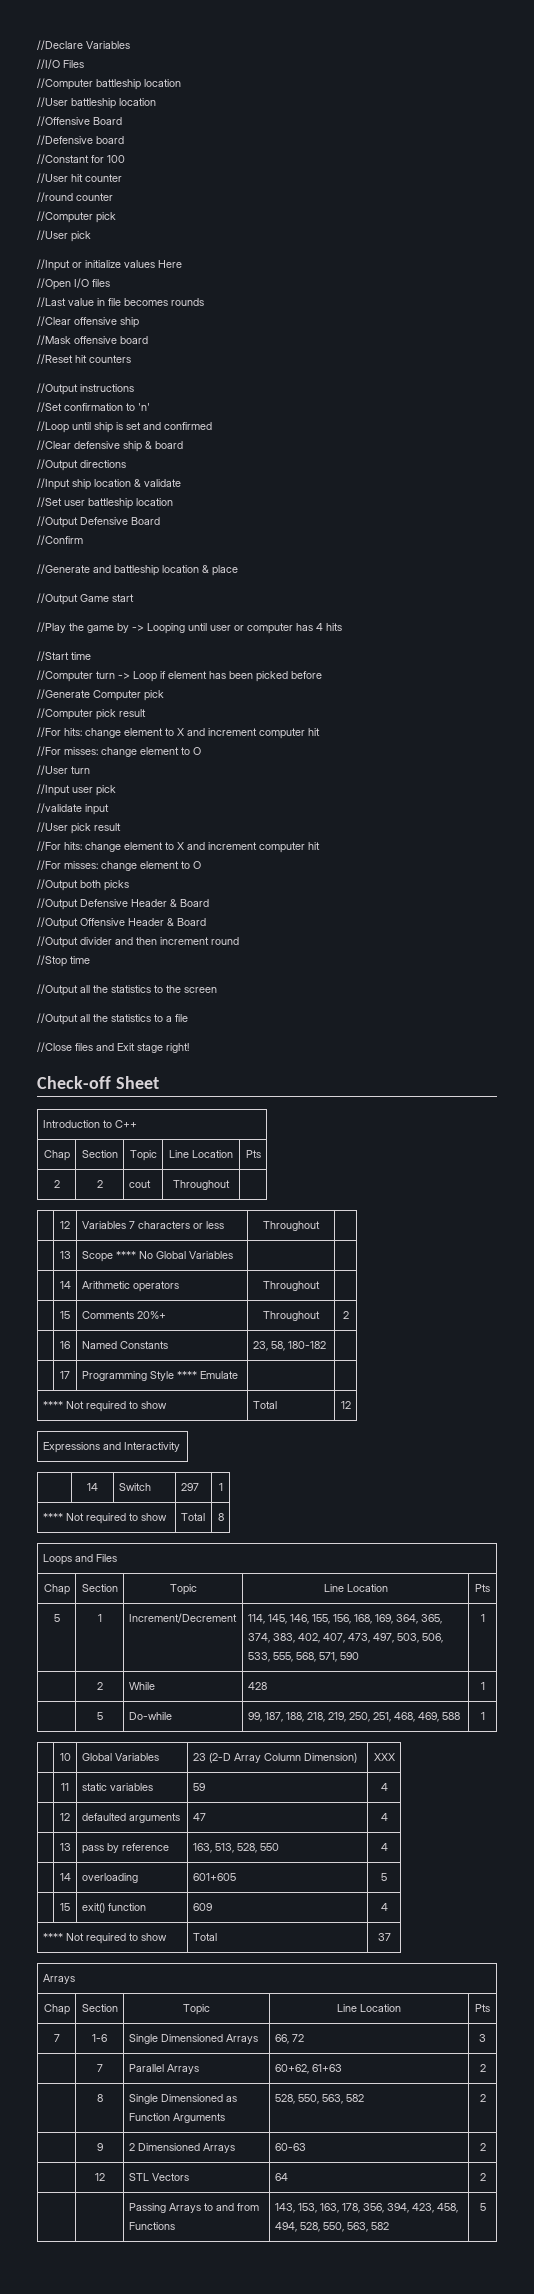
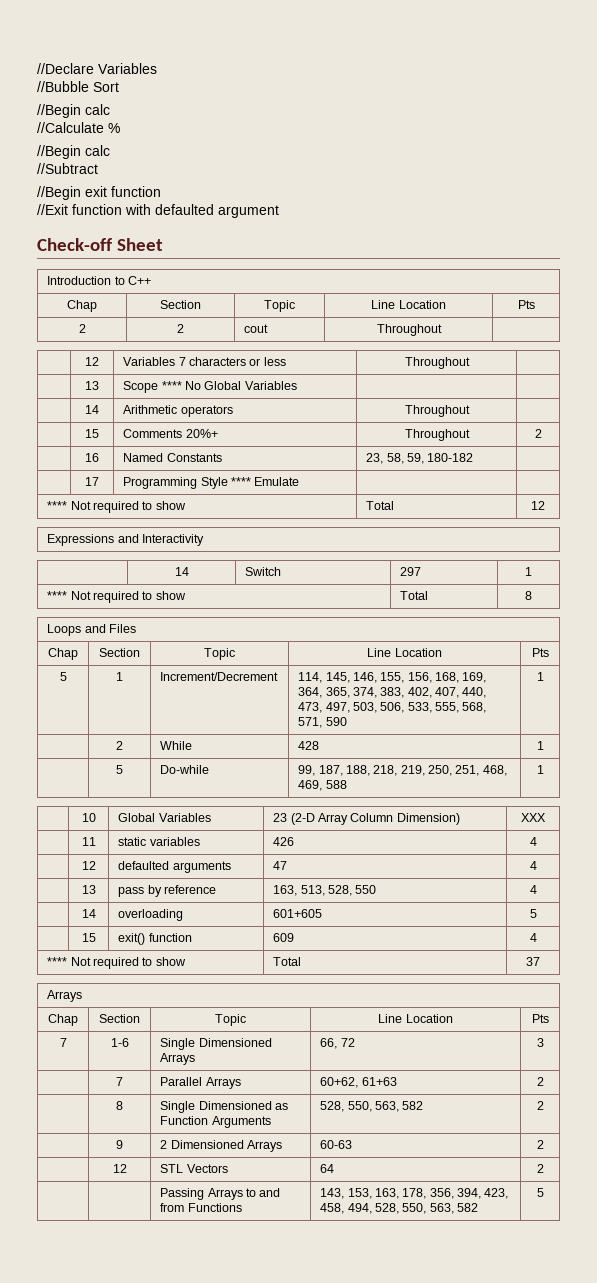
- //I/O Files
- //Computer battleship location
- //User battleship location
- //Offensive Board
- //Defensive board
- //Constant for 100
- //User hit counter
- //round counter
- //Computer pick
- //User pick
- //Input or initialize values Here
- //Open I/O files
- //Last value in file becomes rounds
- //Clear offensive ship
- //Mask offensive board
- //Reset hit counters
- //Output instructions
- //Set confirmation to 'n'
- //Loop until ship is set and confirmed
- //Clear defensive ship & board
- //Output directions
- //Input ship location & validate
- //Set user battleship location
- //Output Defensive Board
- //Confirm
- //Generate and battleship location & place
- //Output Game start
- //Play the game by -> Looping until user or computer has 4 hits
- //Start time
- //Computer turn -> Loop if element has been picked before
- //Generate Computer pick
- //Computer pick result
- //For hits: change element to X and increment computer hit
- //For misses: change element to O
- //User turn
- //Input user pick
- //validate input
- //User pick result
- //For hits: change element to X and increment computer hit
- //For misses: change element to O
- //Output both picks
- //Output Defensive Header & Board
- //Output Offensive Header & Board
- //Output divider and then increment round
- //Stop time
- //Output all the statistics to the screen
- //Output all the statistics to a file
- //Close files and Exit stage right!
+ //Bubble Sort
+ //Begin calc
+ //Calculate %
+ //Begin calc
+ //Subtract
+ //Begin exit function
+ //Exit function with defaulted argument
- | 16 | Named Constants | 23, 58, 180-182 |
+ | 16 | Named Constants | 23, 58, 59, 180-182 |
- 5 | 1 | Increment/Decrement | 114, 145, 146, 155, 156, 168, 169, 364, 365, 374, 383, 402, 407, 473, 497, 503, 506, 533, 555, 568, 571, 590 | 1
+ 5 | 1 | Increment/Decrement | 114, 145, 146, 155, 156, 168, 169, 364, 365, 374, 383, 402, 407, 440, 473, 497, 503, 506, 533, 555, 568, 571, 590 | 1
- | 11 | static variables | 59 | 4
+ | 11 | static variables | 426 | 4

